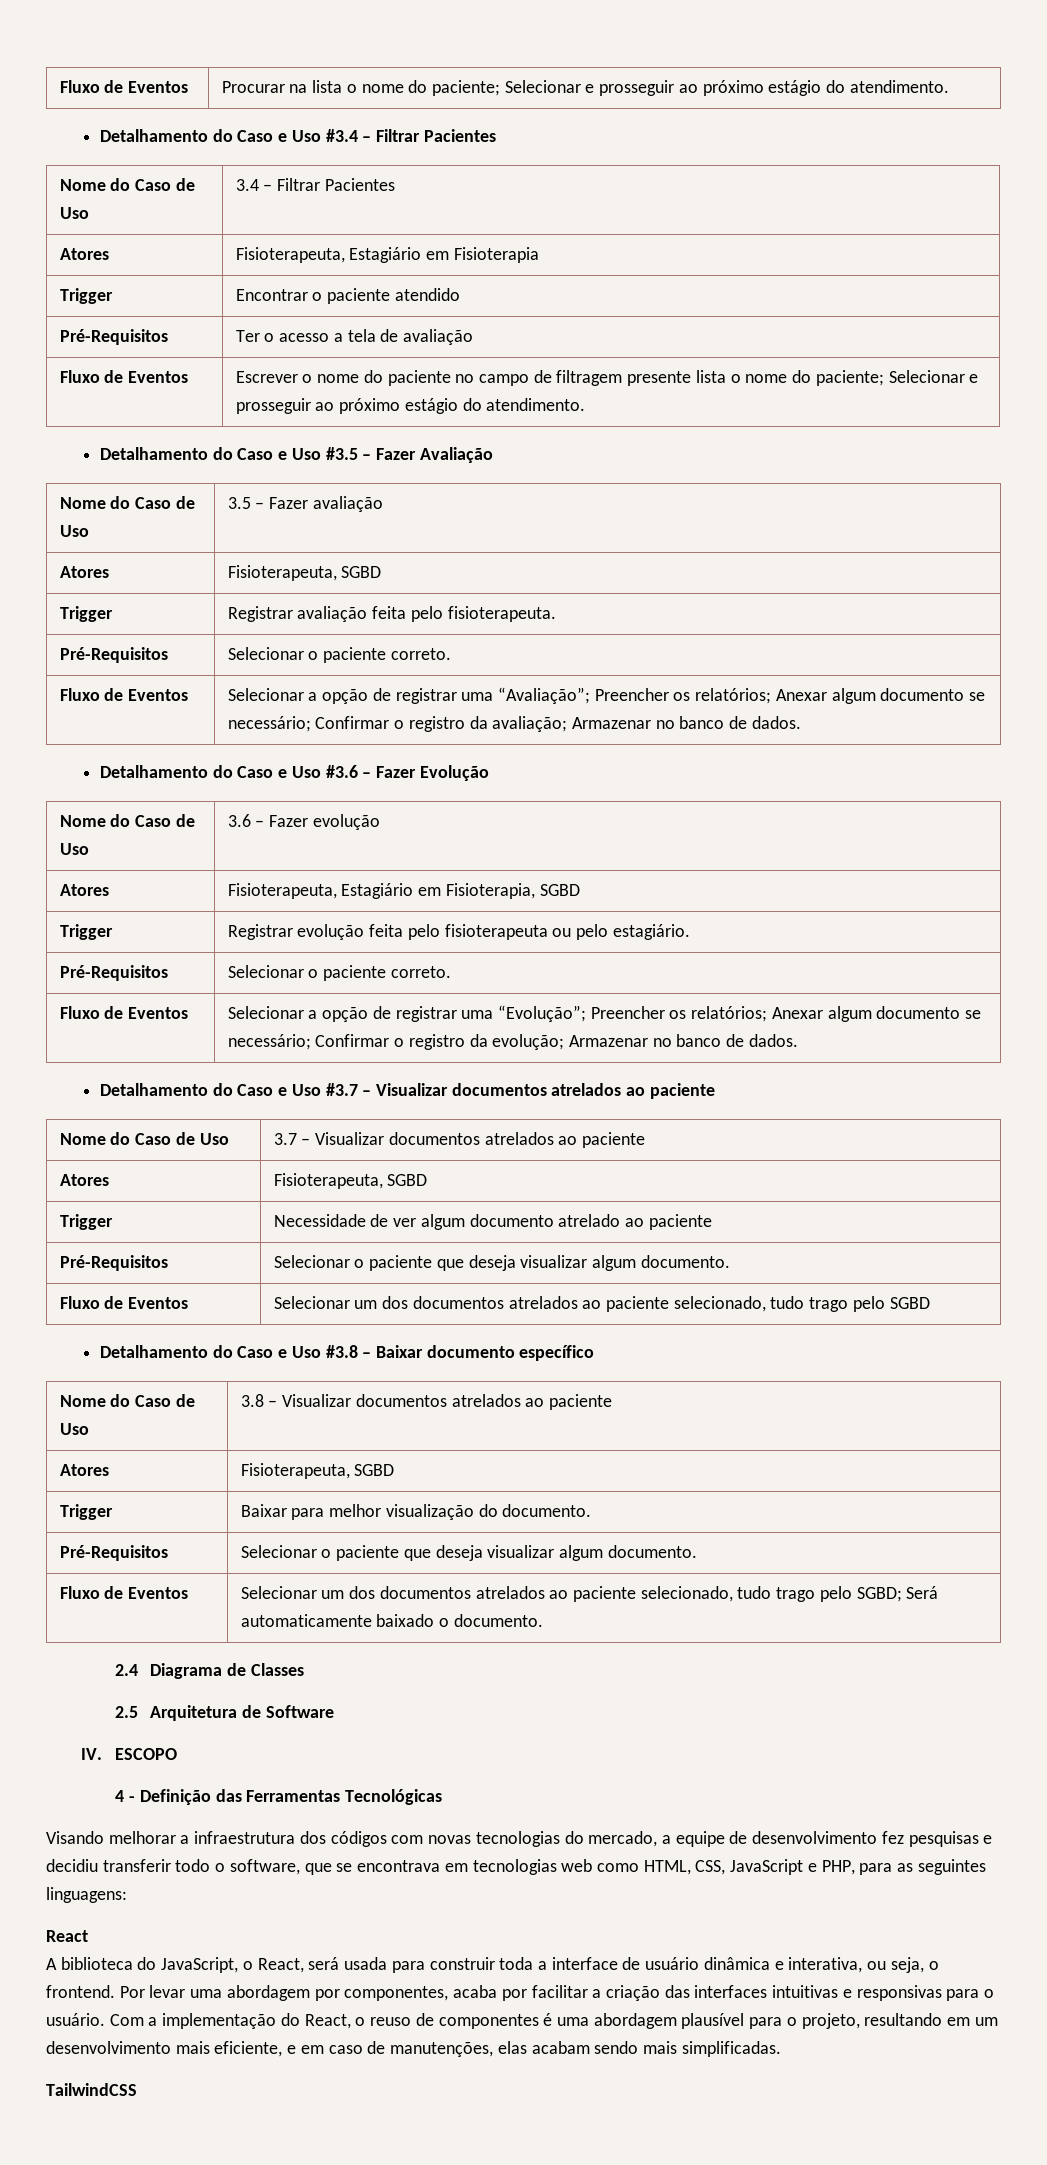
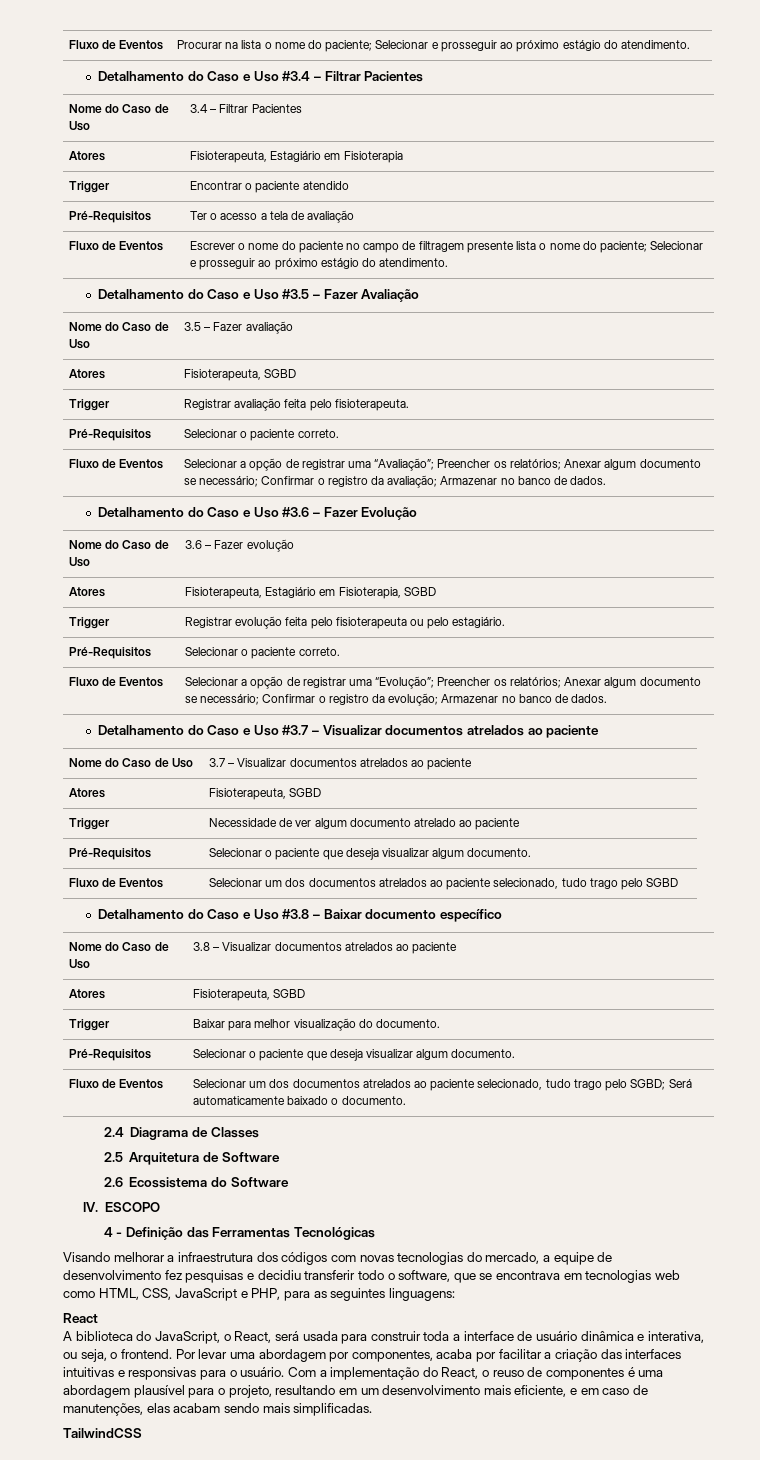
+ 2.6 Ecossistema do Software

